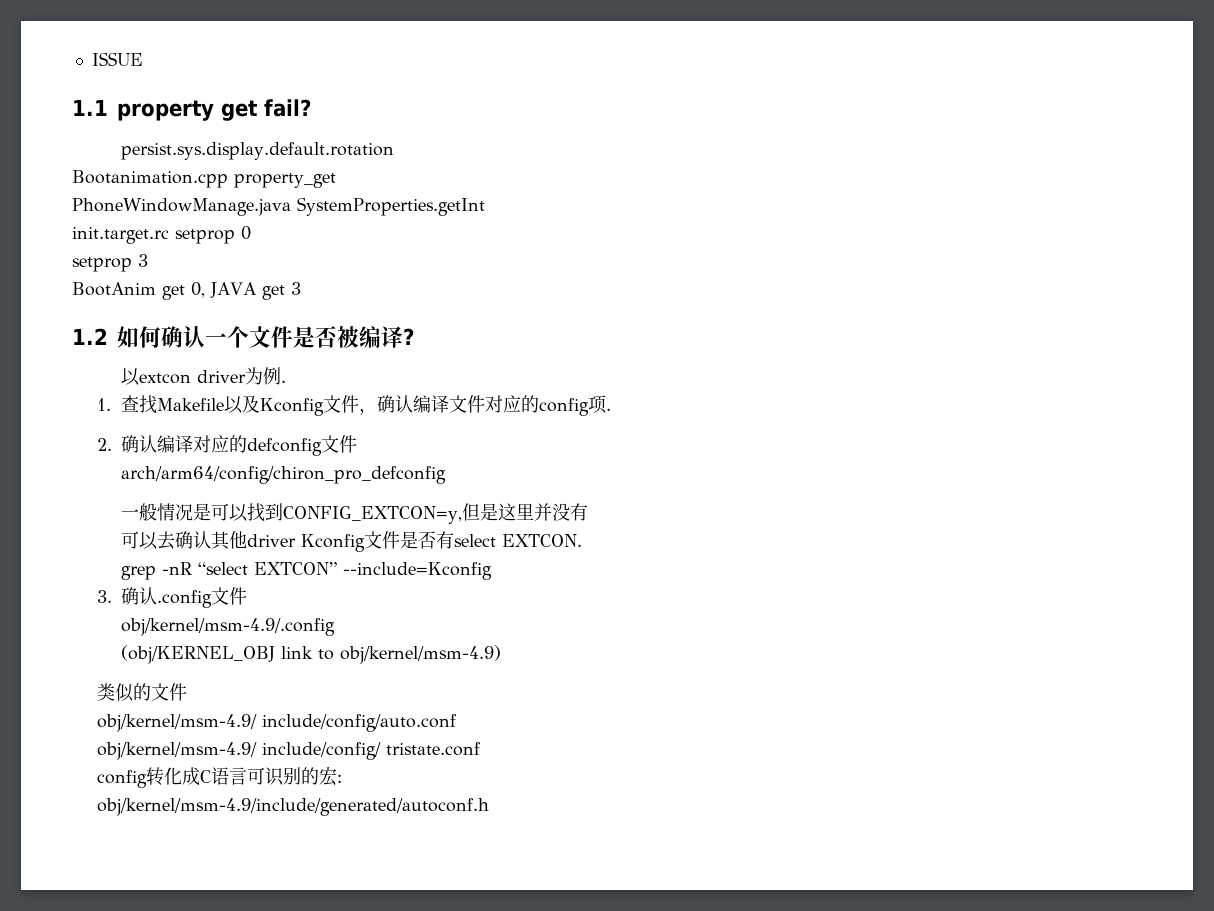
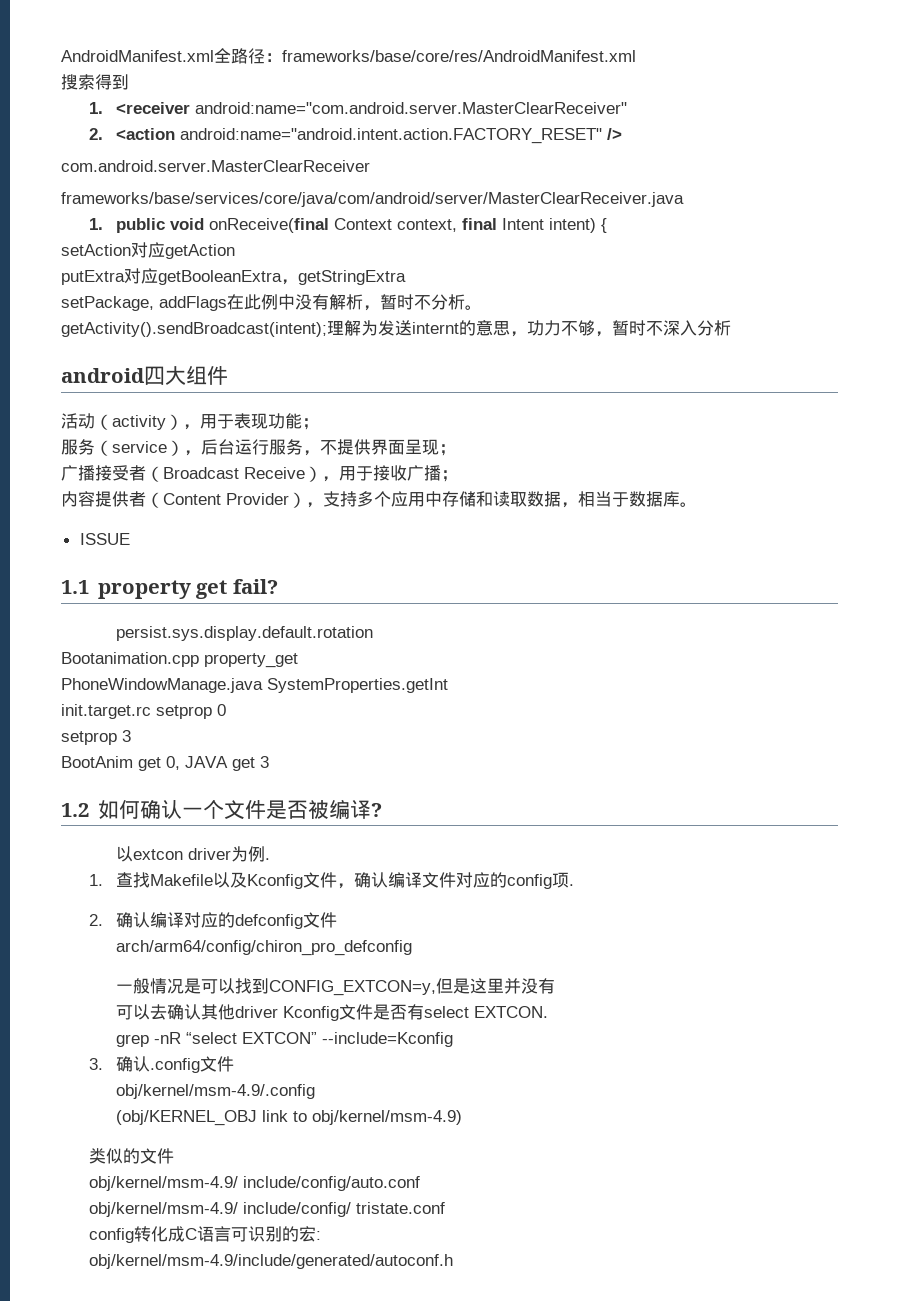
+ AndroidManifest.xml全路径：frameworks/base/core/res/AndroidManifest.xml
+ 搜索得到
+ 1. <receiver android:name="com.android.server.MasterClearReceiver"
+ 2. <action android:name="android.intent.action.FACTORY_RESET" />
+ com.android.server.MasterClearReceiver
+ frameworks/base/services/core/java/com/android/server/MasterClearReceiver.java
+ 1. public void onReceive(final Context context, final Intent intent) {
+ setAction对应getAction
+ putExtra对应getBooleanExtra，getStringExtra
+ setPackage, addFlags在此例中没有解析，暂时不分析。
+ getActivity().sendBroadcast(intent);理解为发送internt的意思，功力不够，暂时不深入分析
+ android四大组件
+ 活动（activity），用于表现功能；
+ 服务（service），后台运行服务，不提供界面呈现；
+ 广播接受者（Broadcast Receive），用于接收广播；
+ 内容提供者（Content Provider），支持多个应用中存储和读取数据，相当于数据库。

